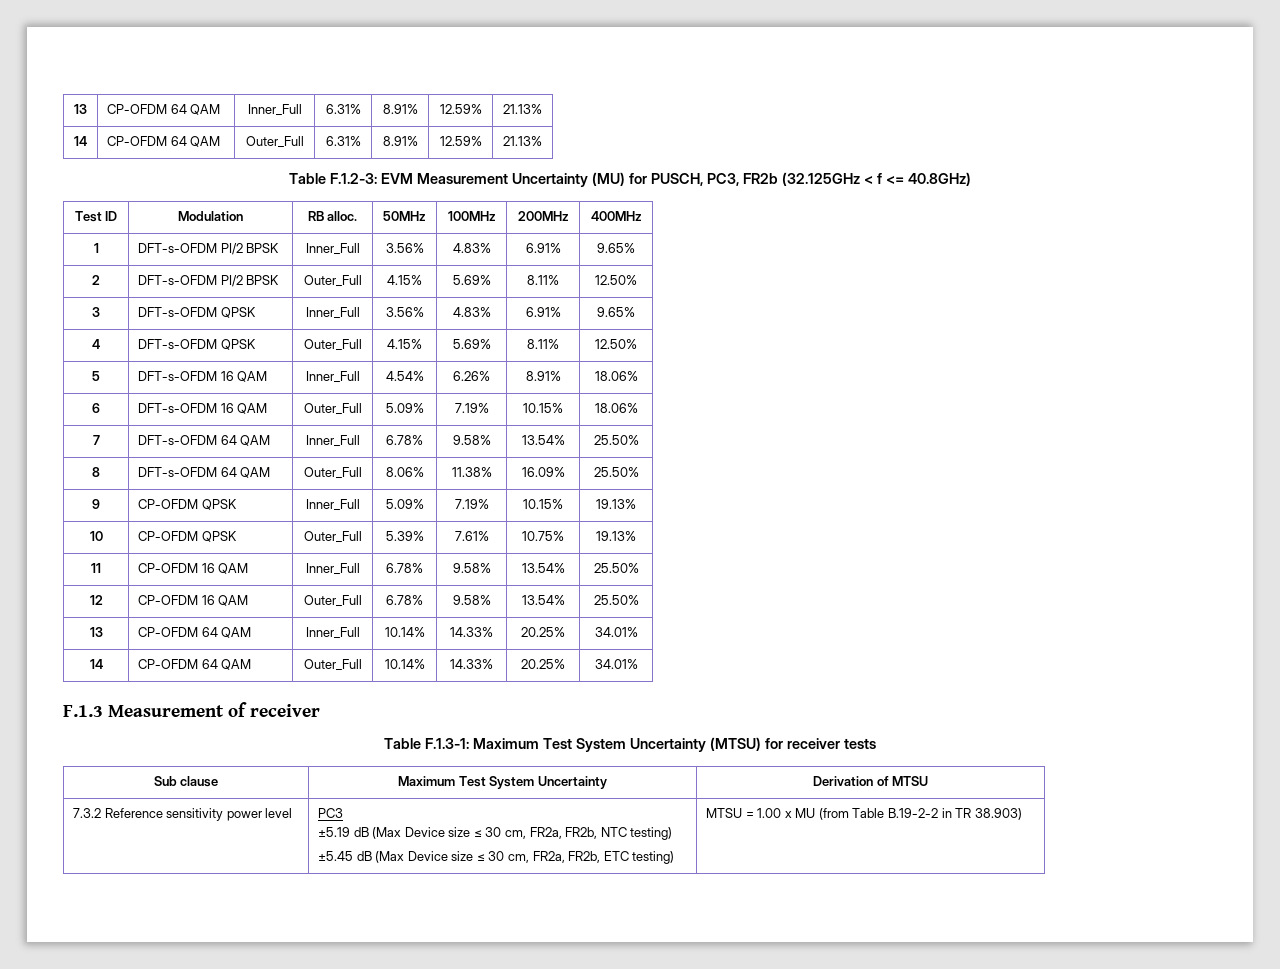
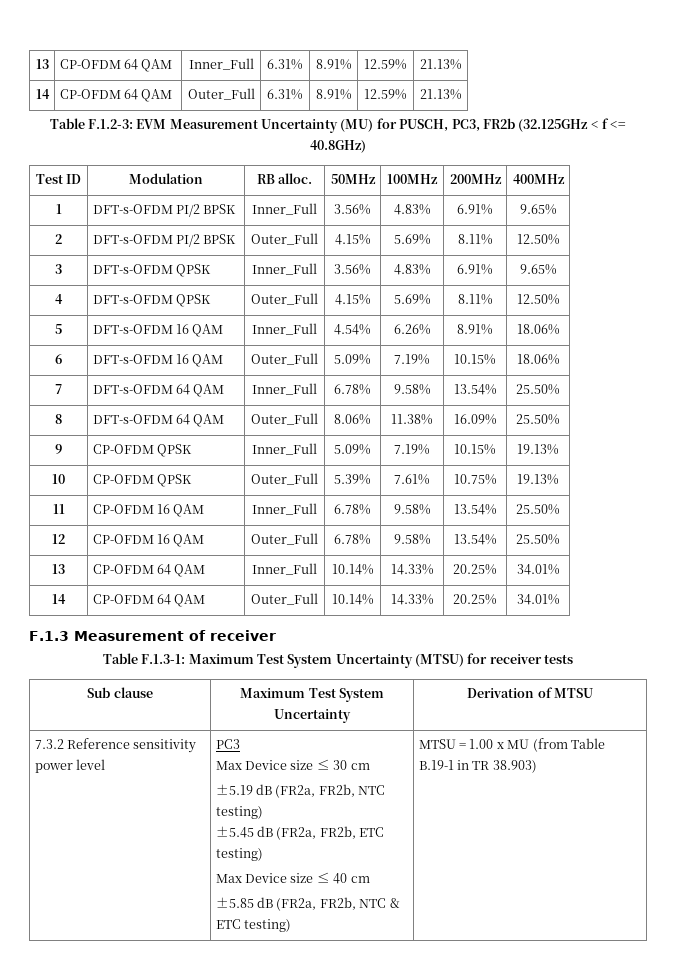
- ±5.19 dB (Max Device size ≤ 30 cm, FR2a, FR2b, NTC testing)
+ Max Device size ≤ 30 cm
+ ±5.19 dB (FR2a, FR2b, NTC testing)
- ±5.45 dB (Max Device size ≤ 30 cm, FR2a, FR2b, ETC testing)
+ ±5.45 dB (FR2a, FR2b, ETC testing)
+ Max Device size ≤ 40 cm
+ ±5.85 dB (FR2a, FR2b, NTC & ETC testing)
- MTSU = 1.00 x MU (from Table B.19-2-2 in TR 38.903)
+ MTSU = 1.00 x MU (from Table B.19-1 in TR 38.903)

